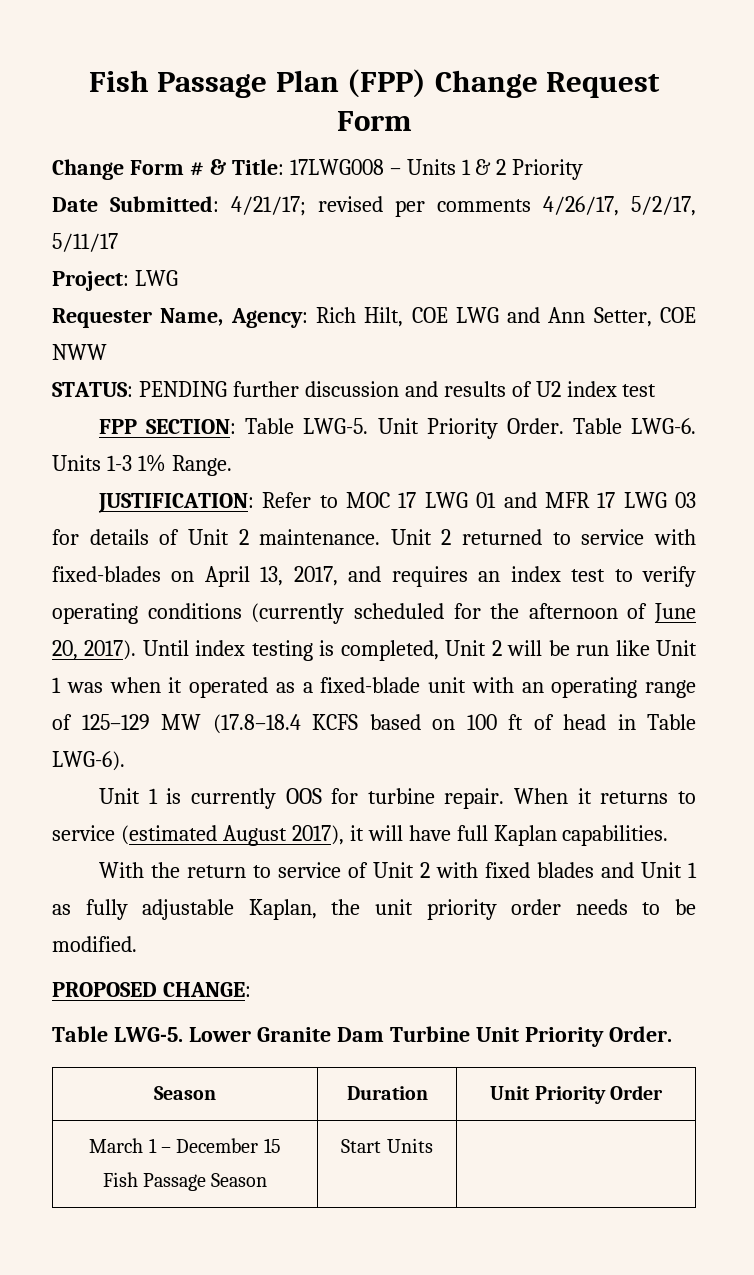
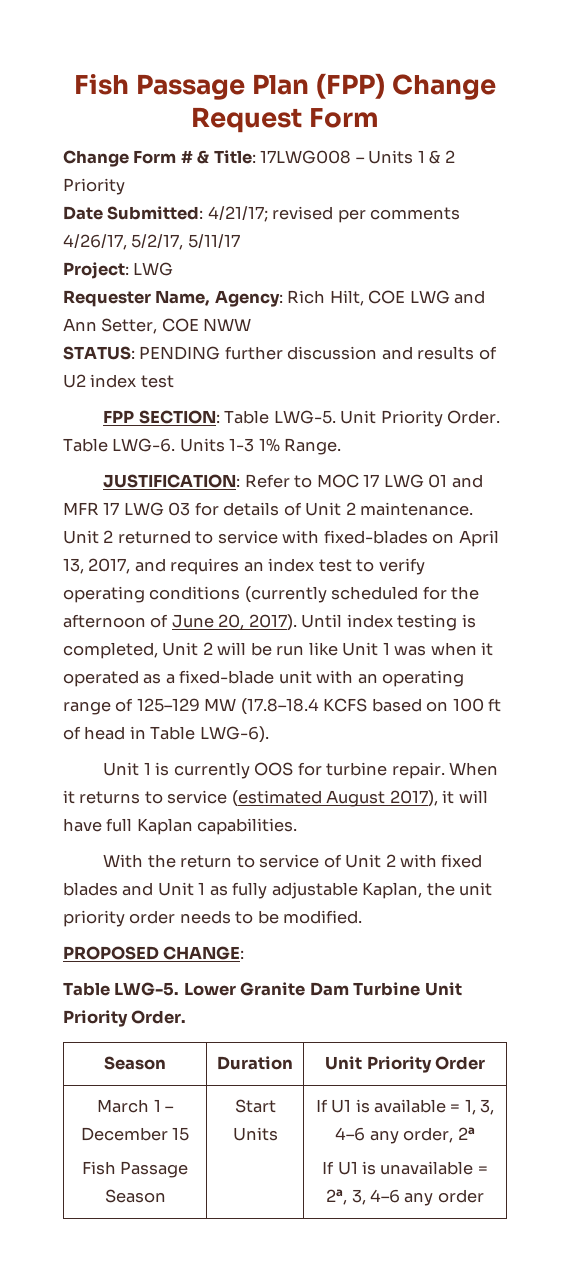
  March 1 – December 15
- Fish Passage Season | Start Units |
+ Fish Passage Season | Start Units | If U1 is available = 1, 3, 4–6 any order, 2a
+ If U1 is unavailable = 2a, 3, 4–6 any order

